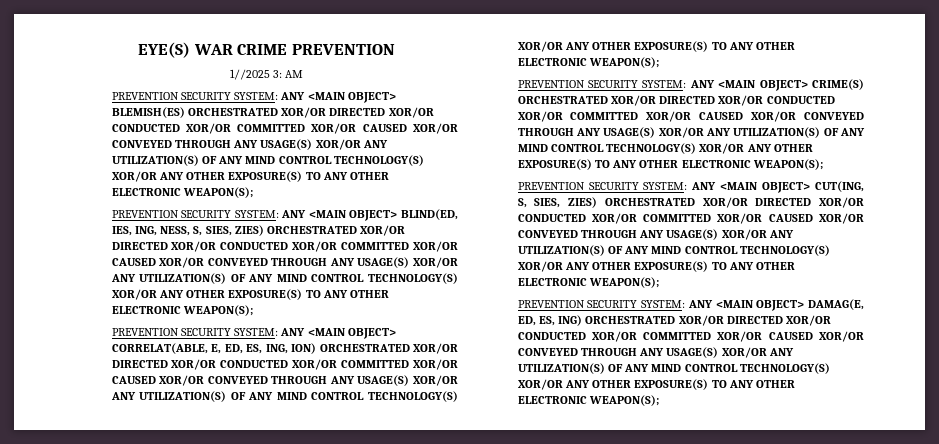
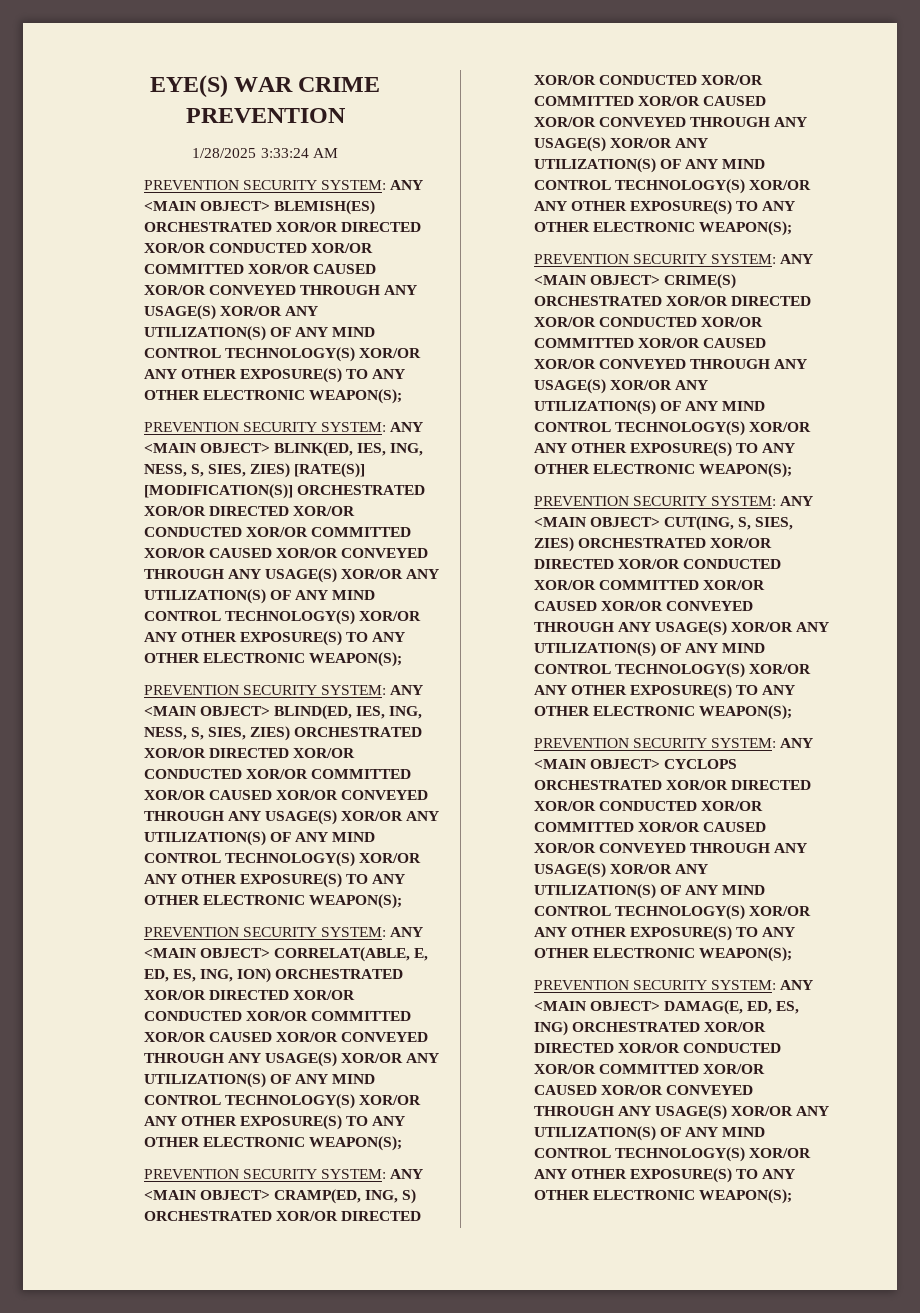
- 1//2025 3: AM
+ 1/28/2025 3:33:24 AM
+ PREVENTION SECURITY SYSTEM: ANY <MAIN OBJECT> BLINK(ED, IES, ING, NESS, S, SIES, ZIES) [RATE(S)] [MODIFICATION(S)] ORCHESTRATED XOR/OR DIRECTED XOR/OR CONDUCTED XOR/OR COMMITTED XOR/OR CAUSED XOR/OR CONVEYED THROUGH ANY USAGE(S) XOR/OR ANY UTILIZATION(S) OF ANY MIND CONTROL TECHNOLOGY(S) XOR/OR ANY OTHER EXPOSURE(S) TO ANY OTHER ELECTRONIC WEAPON(S);
+ PREVENTION SECURITY SYSTEM: ANY <MAIN OBJECT> CRAMP(ED, ING, S) ORCHESTRATED XOR/OR DIRECTED XOR/OR CONDUCTED XOR/OR COMMITTED XOR/OR CAUSED XOR/OR CONVEYED THROUGH ANY USAGE(S) XOR/OR ANY UTILIZATION(S) OF ANY MIND CONTROL TECHNOLOGY(S) XOR/OR ANY OTHER EXPOSURE(S) TO ANY OTHER ELECTRONIC WEAPON(S);
+ PREVENTION SECURITY SYSTEM: ANY <MAIN OBJECT> CYCLOPS ORCHESTRATED XOR/OR DIRECTED XOR/OR CONDUCTED XOR/OR COMMITTED XOR/OR CAUSED XOR/OR CONVEYED THROUGH ANY USAGE(S) XOR/OR ANY UTILIZATION(S) OF ANY MIND CONTROL TECHNOLOGY(S) XOR/OR ANY OTHER EXPOSURE(S) TO ANY OTHER ELECTRONIC WEAPON(S);

